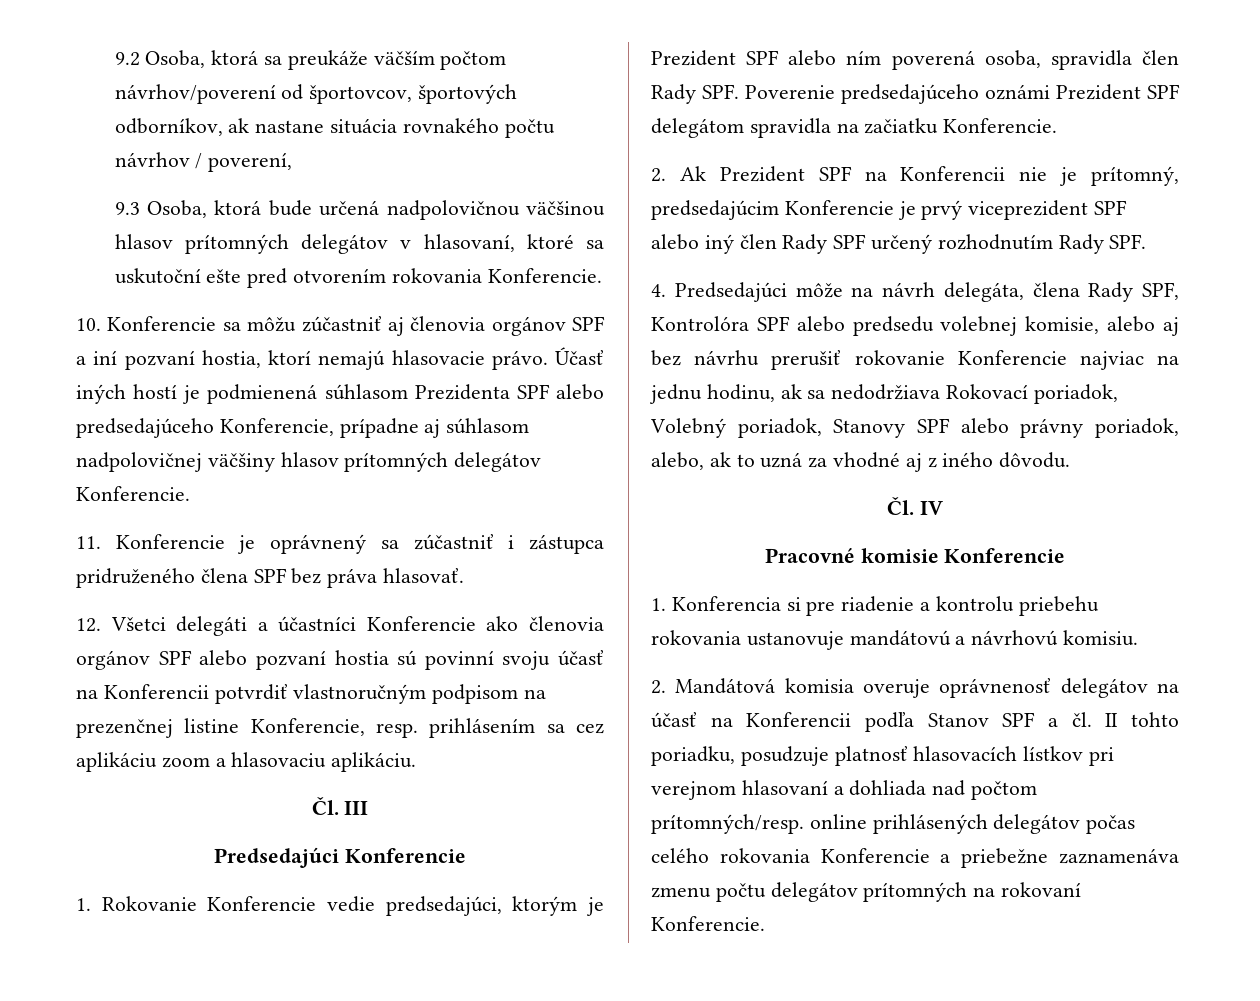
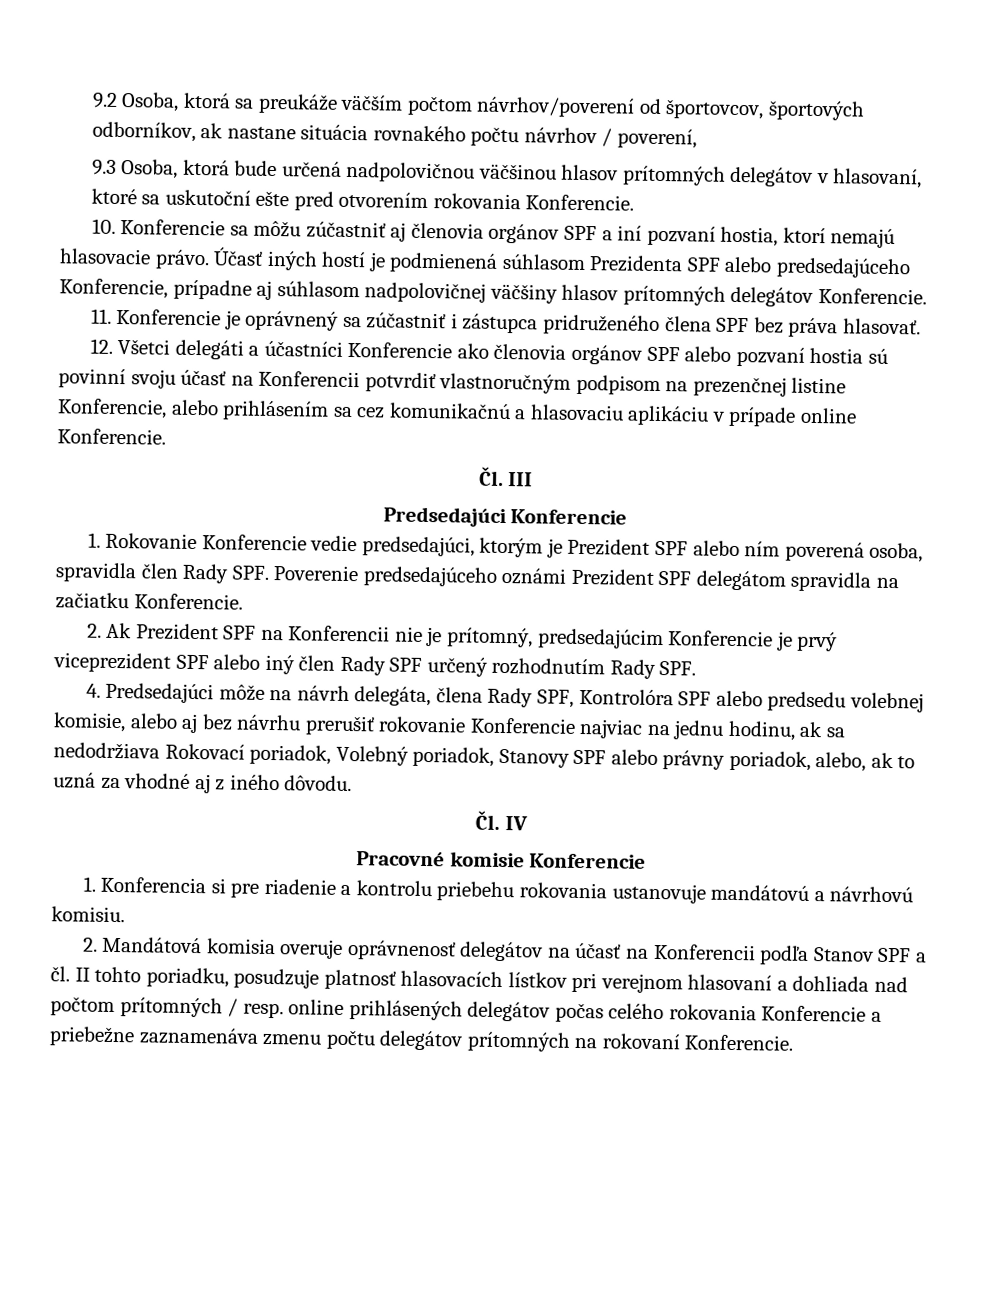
- 12. Všetci delegáti a účastníci Konferencie ako členovia orgánov SPF alebo pozvaní hostia sú povinní svoju účasť na Konferencii potvrdiť vlastnoručným podpisom na prezenčnej listine Konferencie, resp. prihlásením sa cez aplikáciu zoom a hlasovaciu aplikáciu.
+ 12. Všetci delegáti a účastníci Konferencie ako členovia orgánov SPF alebo pozvaní hostia sú povinní svoju účasť na Konferencii potvrdiť vlastnoručným podpisom na prezenčnej listine Konferencie, alebo prihlásením sa cez komunikačnú a hlasovaciu aplikáciu v prípade online Konferencie.
- 2. Mandátová komisia overuje oprávnenosť delegátov na účasť na Konferencii podľa Stanov SPF a čl. II tohto poriadku, posudzuje platnosť hlasovacích lístkov pri verejnom hlasovaní a dohliada nad počtom prítomných/resp. online prihlásených delegátov počas celého rokovania Konferencie a priebežne zaznamenáva zmenu počtu delegátov prítomných na rokovaní Konferencie.
+ 2. Mandátová komisia overuje oprávnenosť delegátov na účasť na Konferencii podľa Stanov SPF a čl. II tohto poriadku, posudzuje platnosť hlasovacích lístkov pri verejnom hlasovaní a dohliada nad počtom prítomných / resp. online prihlásených delegátov počas celého rokovania Konferencie a priebežne zaznamenáva zmenu počtu delegátov prítomných na rokovaní Konferencie.

